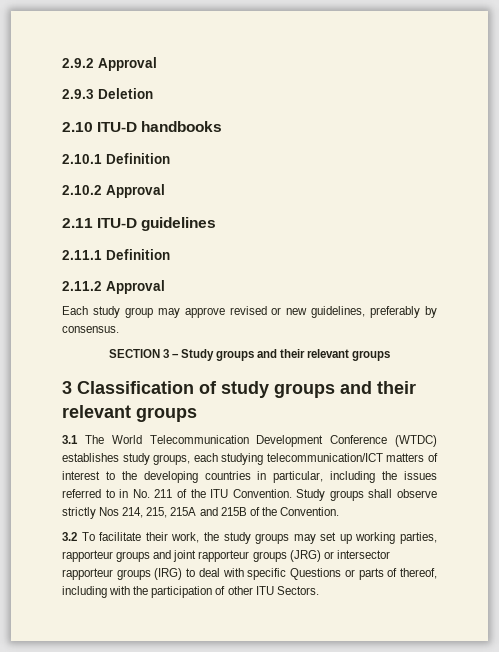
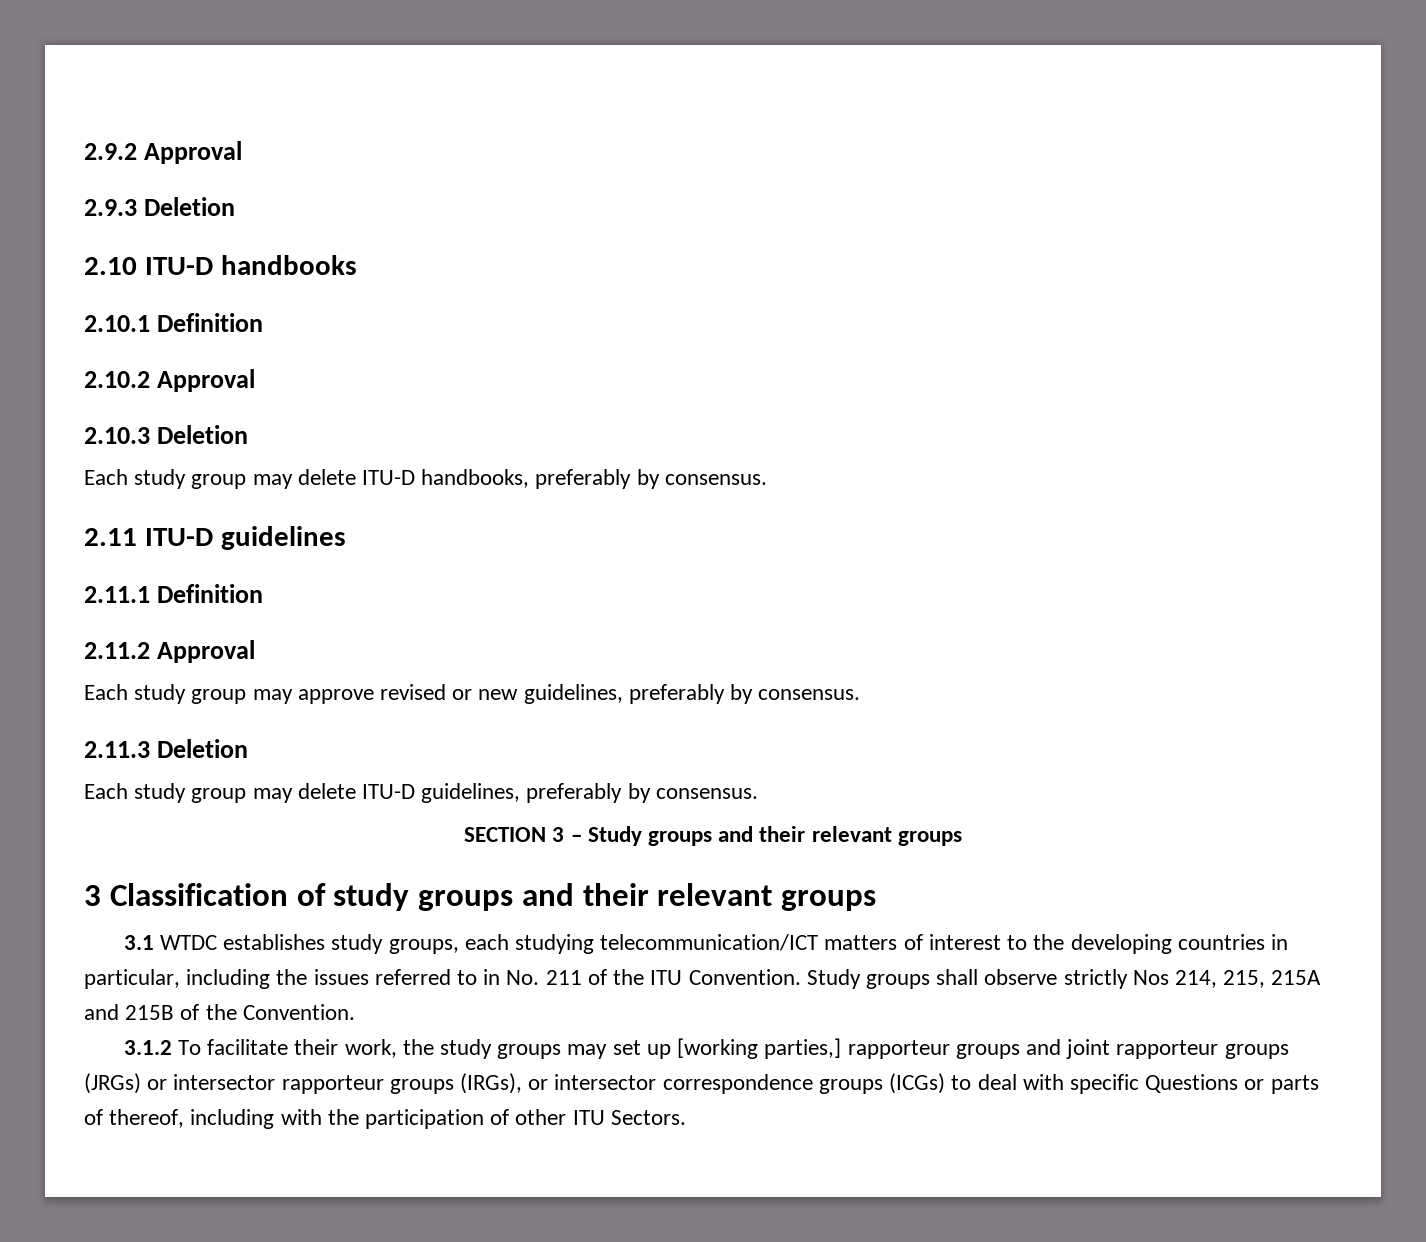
+ 2.10.3 Deletion
+ Each study group may delete ITU-D handbooks, preferably by consensus.
+ 2.11.3 Deletion
+ Each study group may delete ITU-D guidelines, preferably by consensus.
- 3.1 The World Telecommunication Development Conference (WTDC) establishes study groups, each studying telecommunication/ICT matters of interest to the developing countries in particular, including the issues referred to in No. 211 of the ITU Convention.
+ 3.1 WTDC establishes study groups, each studying telecommunication/ICT matters of interest to the developing countries in particular, including the issues referred to in No. 211 of the ITU Convention.
- 3.2 To facilitate their work, the study groups may set up working parties, rapporteur groups and joint rapporteur groups (JRG) or intersector rapporteur groups (IRG) to deal with specific Questions or parts of thereof, including with the participation of other ITU Sectors.
+ 3.1.2 To facilitate their work, the study groups may set up [working parties,] rapporteur groups and joint rapporteur groups (JRGs) or intersector rapporteur groups (IRGs), or intersector correspondence groups (ICGs) to deal with specific Questions or parts of thereof, including with the participation of other ITU Sectors.

